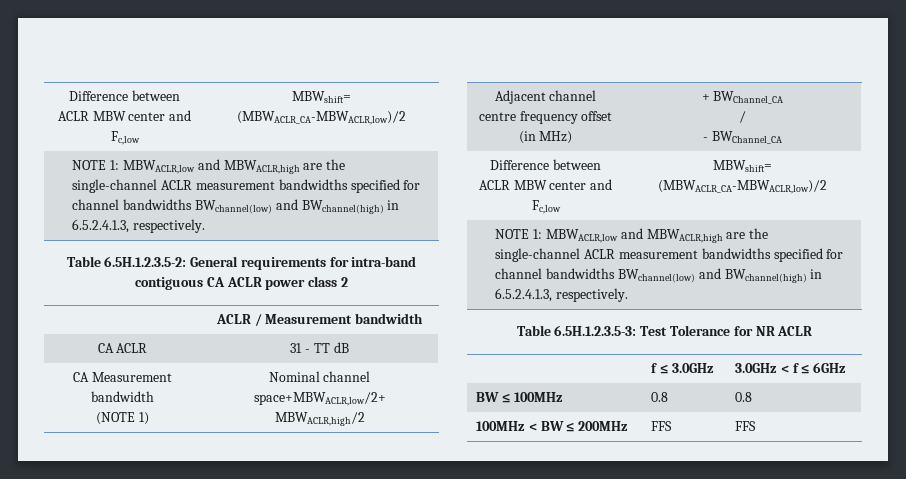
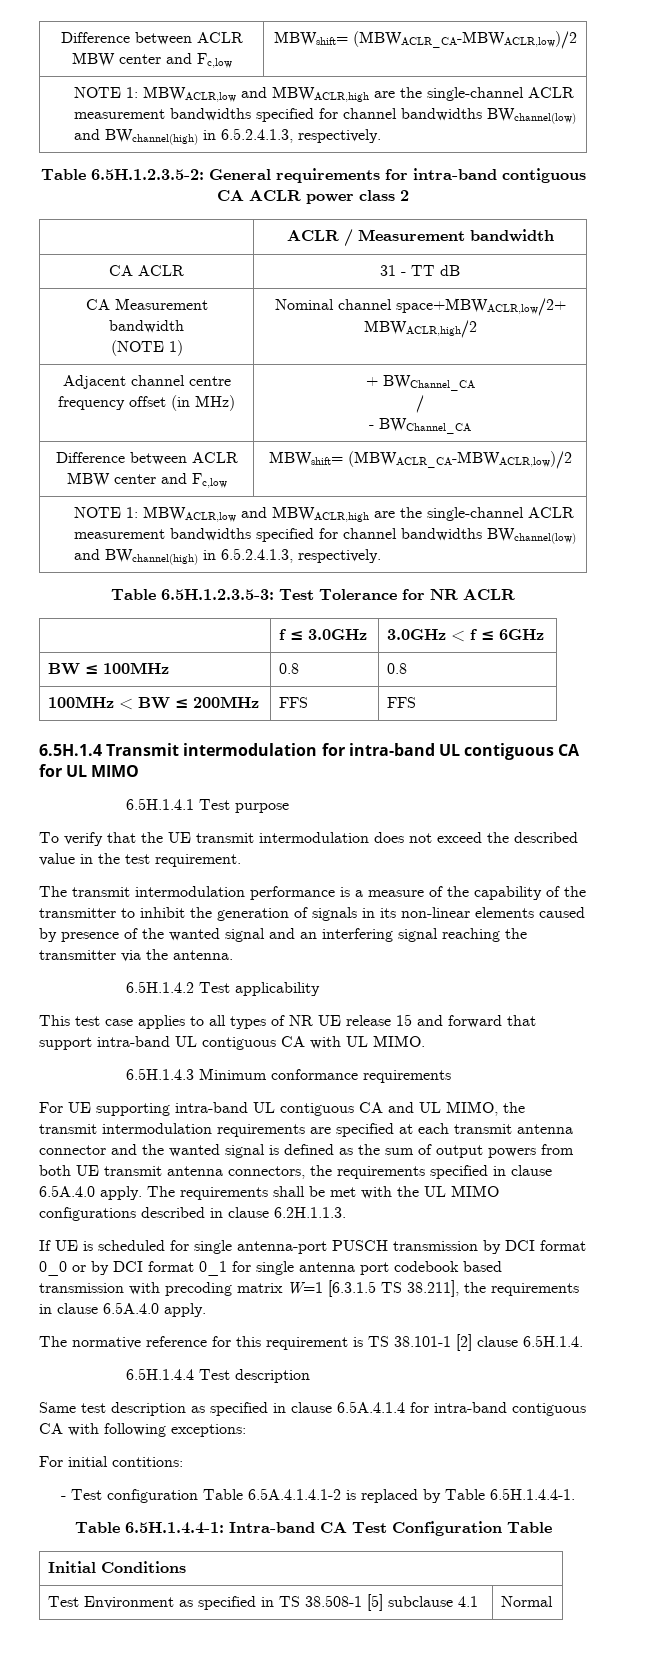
+ 6.5H.1.4 Transmit intermodulation for intra-band UL contiguous CA for UL MIMO
+ 6.5H.1.4.1 Test purpose
+ To verify that the UE transmit intermodulation does not exceed the described value in the test requirement.
+ The transmit intermodulation performance is a measure of the capability of the transmitter to inhibit the generation of signals in its non-linear elements caused by presence of the wanted signal and an interfering signal reaching the transmitter via the antenna.
+ 6.5H.1.4.2 Test applicability
+ This test case applies to all types of NR UE release 15 and forward that support intra-band UL contiguous CA with UL MIMO.
+ 6.5H.1.4.3 Minimum conformance requirements
+ For UE supporting intra-band UL contiguous CA and UL MIMO, the transmit intermodulation requirements are specified at each transmit antenna connector and the wanted signal is defined as the sum of output powers from both UE transmit antenna connectors, the requirements specified in clause 6.5A.4.0 apply. The requirements shall be met with the UL MIMO configurations described in clause 6.2H.1.1.3.
+ If UE is scheduled for single antenna-port PUSCH transmission by DCI format 0_0 or by DCI format 0_1 for single antenna port codebook based transmission with precoding matrix W=1 [6.3.1.5 TS 38.211], the requirements in clause 6.5A.4.0 apply.
+ The normative reference for this requirement is TS 38.101-1 [2] clause 6.5H.1.4.
+ 6.5H.1.4.4 Test description
+ Same test description as specified in clause 6.5A.4.1.4 for intra-band contiguous CA with following exceptions:
+ For initial contitions:
+ - Test configuration Table 6.5A.4.1.4.1-2 is replaced by Table 6.5H.1.4.4-1.
+ Table 6.5H.1.4.4-1: Intra-band CA Test Configuration Table
+ Initial Conditions
+ Test Environment as specified in TS 38.508-1 [5] subclause 4.1 | Normal

